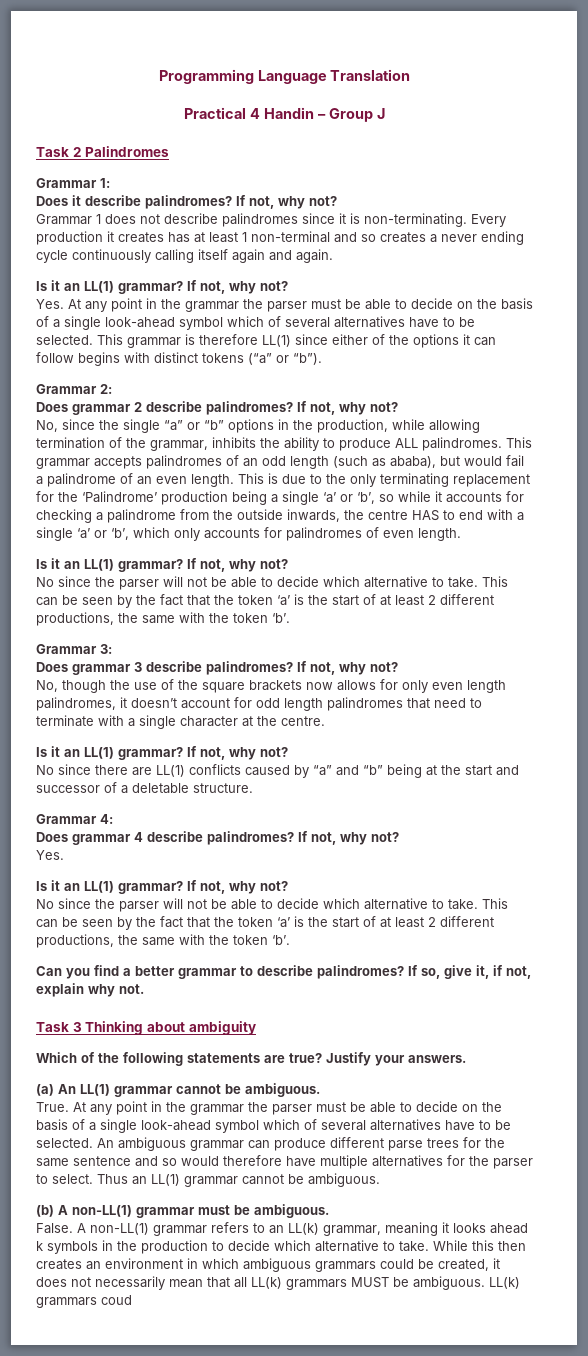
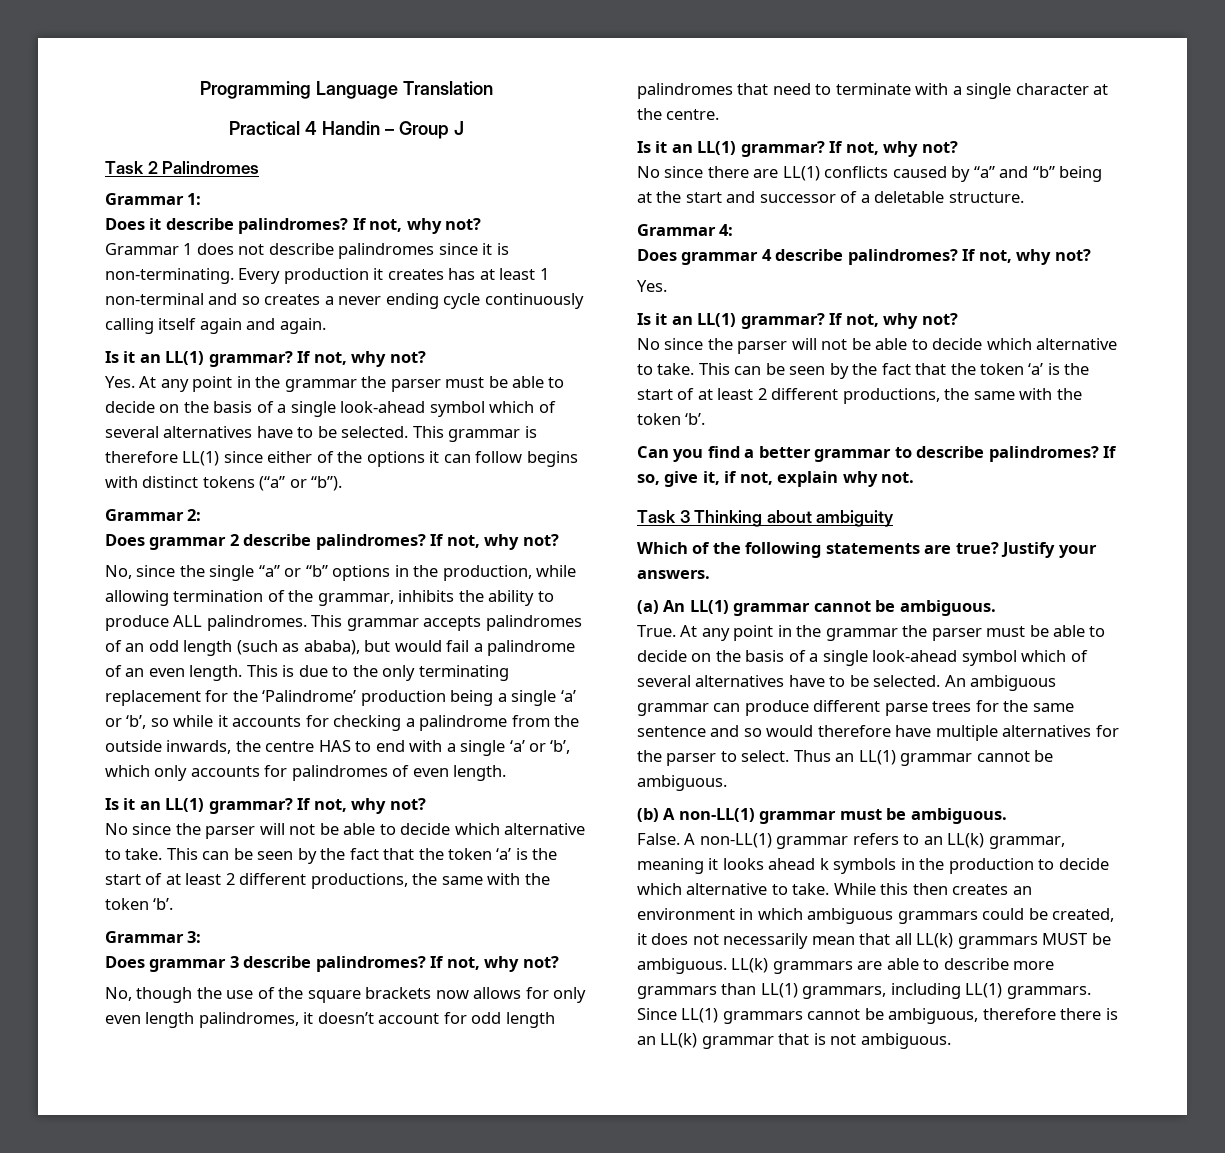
- LL(k) grammars coud
+ LL(k) grammars are able to describe more grammars than LL(1) grammars, including LL(1) grammars. Since LL(1) grammars cannot be ambiguous, therefore there is an LL(k) grammar that is not ambiguous.

